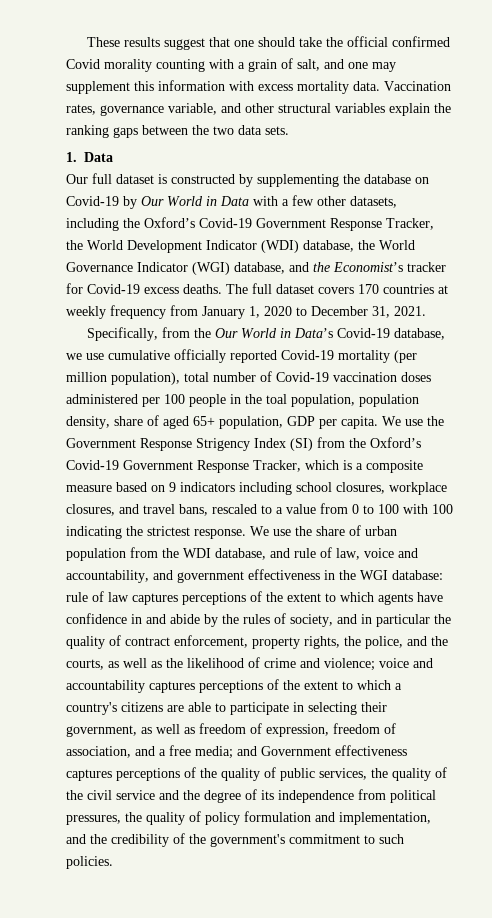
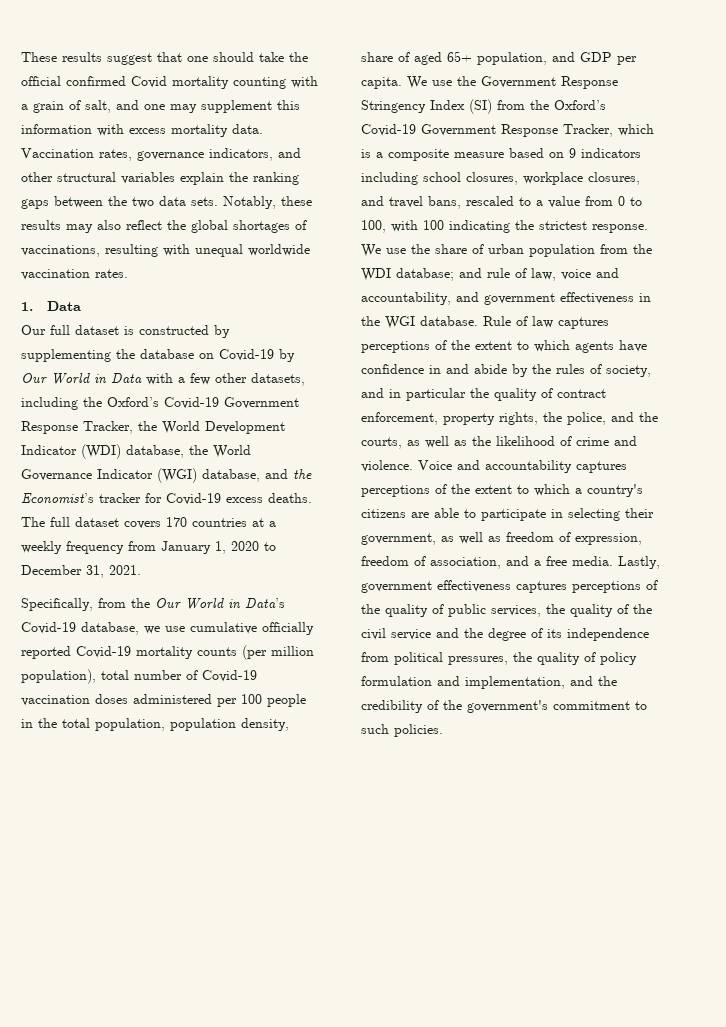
- These results suggest that one should take the official confirmed Covid morality counting with a grain of salt, and one may supplement this information with excess mortality data.
+ These results suggest that one should take the official confirmed Covid mortality counting with a grain of salt, and one may supplement this information with excess mortality data.
- Vaccination rates, governance variable, and other structural variables explain the ranking gaps between the two data sets.
+ Vaccination rates, governance indicators, and other structural variables explain the ranking gaps between the two data sets. Notably, these results may also reflect the global shortages of vaccinations, resulting with unequal worldwide vaccination rates.
- The full dataset covers 170 countries at weekly frequency from January 1, 2020 to December 31, 2021.
+ The full dataset covers 170 countries at a weekly frequency from January 1, 2020 to December 31, 2021.
- Specifically, from the Our World in Data’s Covid-19 database, we use cumulative officially reported Covid-19 mortality (per million population), total number of Covid-19 vaccination doses administered per 100 people in the toal population, population density, share of aged 65+ population, GDP per capita.
+ Specifically, from the Our World in Data’s Covid-19 database, we use cumulative officially reported Covid-19 mortality counts (per million population), total number of Covid-19 vaccination doses administered per 100 people in the total population, population density, share of aged 65+ population, and GDP per capita.
- We use the Government Response Strigency Index (SI) from the Oxford’s Covid-19 Government Response Tracker, which is a composite measure based on 9 indicators including school closures, workplace closures, and travel bans, rescaled to a value from 0 to 100 with 100 indicating the strictest response.
+ We use the Government Response Stringency Index (SI) from the Oxford’s Covid-19 Government Response Tracker, which is a composite measure based on 9 indicators including school closures, workplace closures, and travel bans, rescaled to a value from 0 to 100, with 100 indicating the strictest response.
- We use the share of urban population from the WDI database, and rule of law, voice and accountability, and government effectiveness in the WGI database: rule of law captures perceptions of the extent to which agents have confidence in and abide by the rules of society, and in particular the quality of contract enforcement, property rights, the police, and the courts, as well as the likelihood of crime and violence; voice and accountability captures perceptions of the extent to which a country's citizens are able to participate in selecting their government, as well as freedom of expression, freedom of association, and a free media; and Government effectiveness captures perceptions of the quality of public services, the quality of the civil service and the degree of its independence from political pressures, the quality of policy formulation and implementation, and the credibility of the government's commitment to such policies.
+ We use the share of urban population from the WDI database; and rule of law, voice and accountability, and government effectiveness in the WGI database. Rule of law captures perceptions of the extent to which agents have confidence in and abide by the rules of society, and in particular the quality of contract enforcement, property rights, the police, and the courts, as well as the likelihood of crime and violence. Voice and accountability captures perceptions of the extent to which a country's citizens are able to participate in selecting their government, as well as freedom of expression, freedom of association, and a free media. Lastly, government effectiveness captures perceptions of the quality of public services, the quality of the civil service and the degree of its independence from political pressures, the quality of policy formulation and implementation, and the credibility of the government's commitment to such policies.

